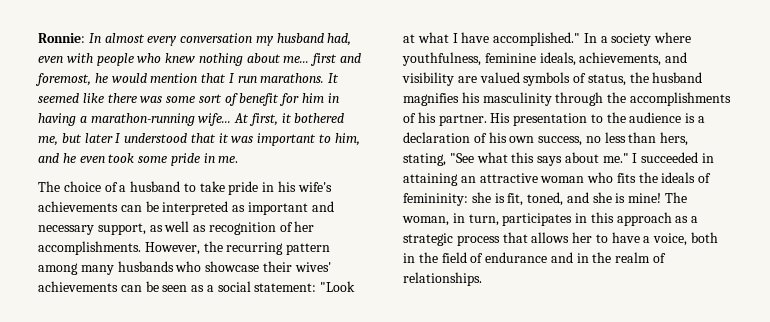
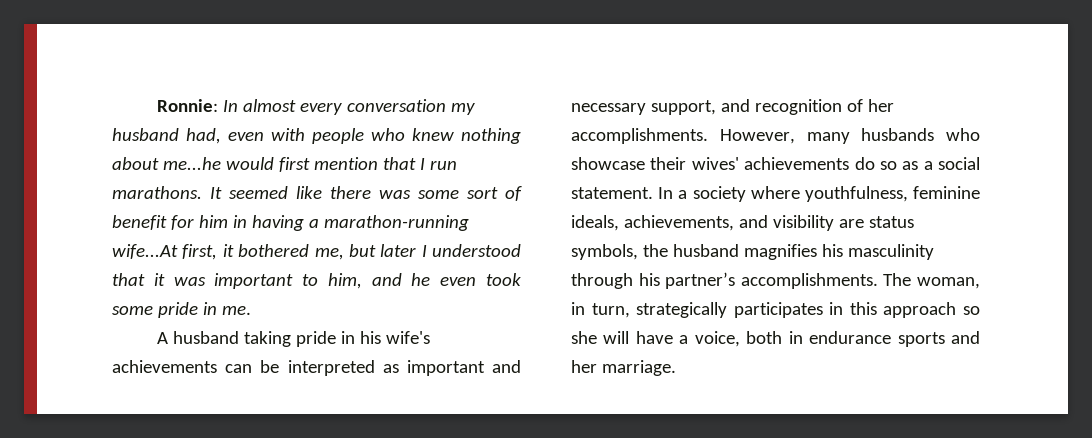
- Ronnie: In almost every conversation my husband had, even with people who knew nothing about me... first and foremost, he would mention that I run marathons.
+ Ronnie: In almost every conversation my husband had, even with people who knew nothing about me...he would first mention that I run marathons.
- It seemed like there was some sort of benefit for him in having a marathon-running wife... At first, it bothered me, but later I understood that it was important to him, and he even took some pride in me.
+ It seemed like there was some sort of benefit for him in having a marathon-running wife...At first, it bothered me, but later I understood that it was important to him, and he even took some pride in me.
- The choice of a husband to take pride in his wife's achievements can be interpreted as important and necessary support, as well as recognition of her accomplishments.
+ A husband taking pride in his wife's achievements can be interpreted as important and necessary support, and recognition of her accomplishments.
- However, the recurring pattern among many husbands who showcase their wives' achievements can be seen as a social statement: "Look at what I have accomplished."
+ However, many husbands who showcase their wives' achievements do so as a social statement.
- In a society where youthfulness, feminine ideals, achievements, and visibility are valued symbols of status, the husband magnifies his masculinity through the accomplishments of his partner. His presentation to the audience is a declaration of his own success, no less than hers, stating, "See what this says about me." I succeeded in attaining an attractive woman who fits the ideals of femininity: she is fit, toned, and she is mine!
+ In a society where youthfulness, feminine ideals, achievements, and visibility are status symbols, the husband magnifies his masculinity through his partner’s accomplishments.
- The woman, in turn, participates in this approach as a strategic process that allows her to have a voice, both in the field of endurance and in the realm of relationships.
+ The woman, in turn, strategically participates in this approach so she will have a voice, both in endurance sports and her marriage.

